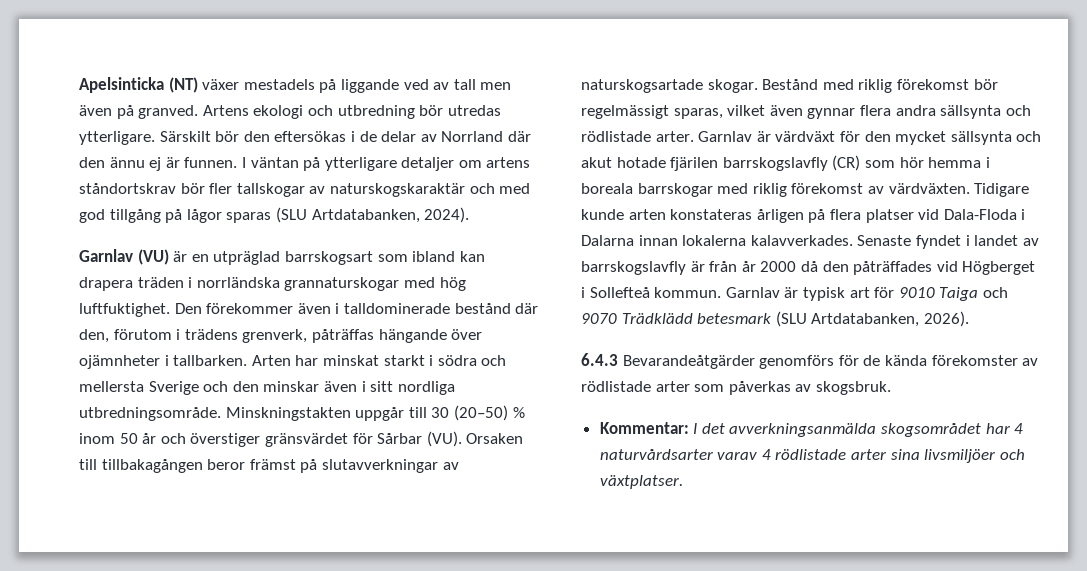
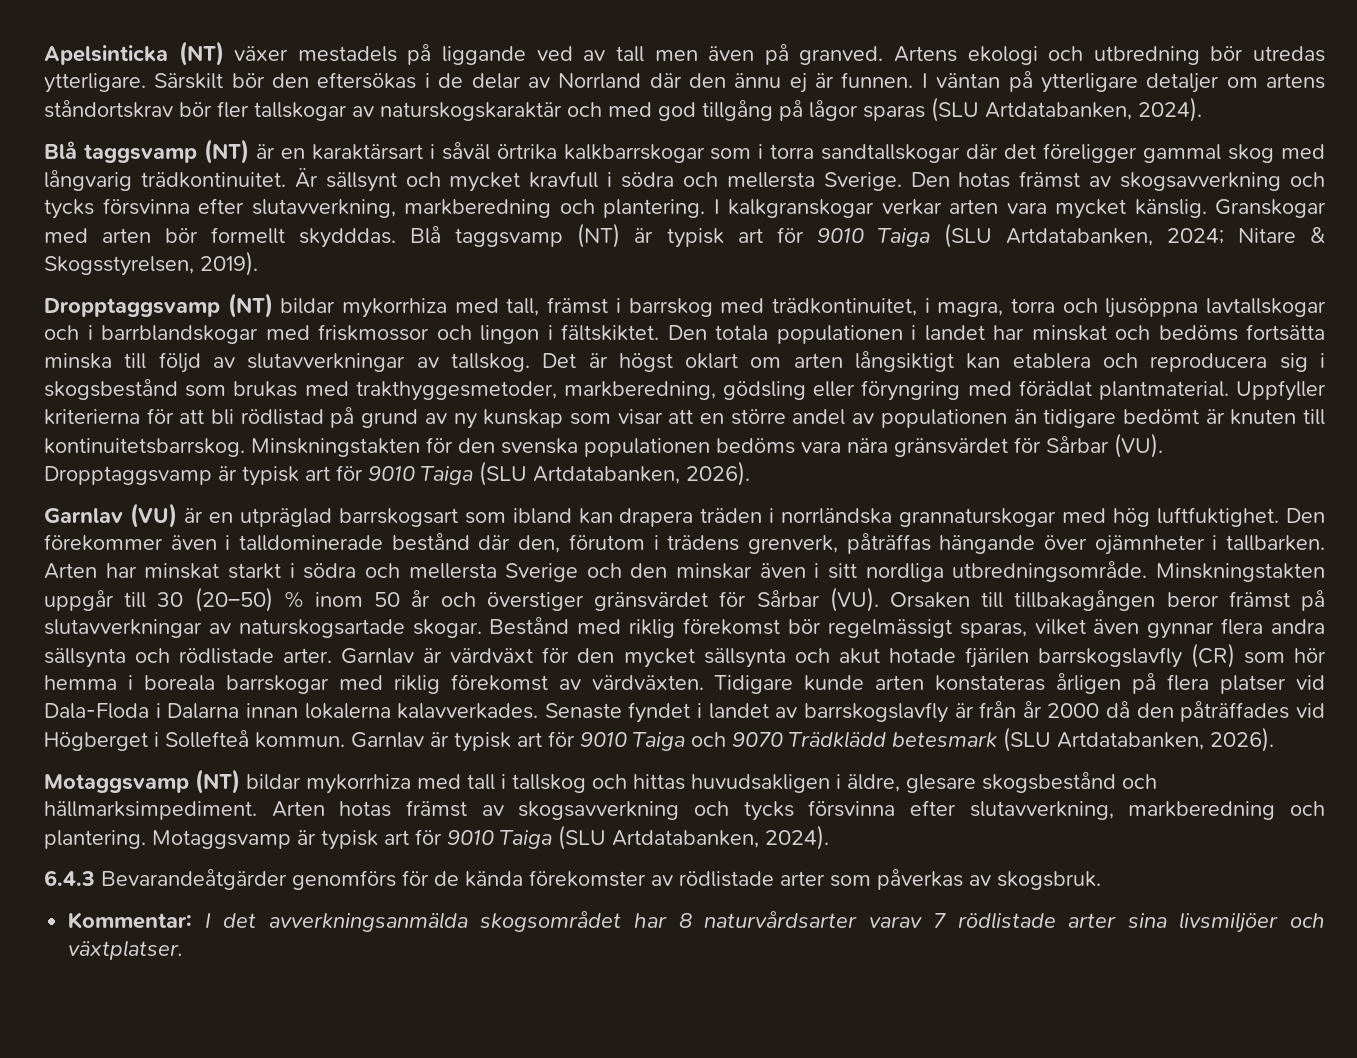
+ Blå taggsvamp (NT) är en karaktärsart i såväl örtrika kalkbarrskogar som i torra sandtallskogar där det föreligger gammal skog med långvarig trädkontinuitet. Är sällsynt och mycket kravfull i södra och mellersta Sverige. Den hotas främst av skogsavverkning och tycks försvinna efter slutavverkning, markberedning och plantering. I kalkgranskogar verkar arten vara mycket känslig. Granskogar med arten bör formellt skydddas. Blå taggsvamp (NT) är typisk art för 9010 Taiga (SLU Artdatabanken, 2024; Nitare & Skogsstyrelsen, 2019).
+ Dropptaggsvamp (NT) bildar mykorrhiza med tall, främst i barrskog med trädkontinuitet, i magra, torra och ljusöppna lavtallskogar och i barrblandskogar med friskmossor och lingon i fältskiktet. Den totala populationen i landet har minskat och bedöms fortsätta minska till följd av slutavverkningar av tallskog. Det är högst oklart om arten långsiktigt kan etablera och reproducera sig i skogsbestånd som brukas med trakthyggesmetoder, markberedning, gödsling eller föryngring med förädlat plantmaterial. Uppfyller kriterierna för att bli rödlistad på grund av ny kunskap som visar att en större andel av populationen än tidigare bedömt är knuten till kontinuitetsbarrskog. Minskningstakten för den svenska populationen bedöms vara nära gränsvärdet för Sårbar (VU). Dropptaggsvamp är typisk art för 9010 Taiga (SLU Artdatabanken, 2026).
+ Motaggsvamp (NT) bildar mykorrhiza med tall i tallskog och hittas huvudsakligen i äldre, glesare skogsbestånd och hällmarksimpediment. Arten hotas främst av skogsavverkning och tycks försvinna efter slutavverkning, markberedning och plantering. Motaggsvamp är typisk art för 9010 Taiga (SLU Artdatabanken, 2024).
- Kommentar: I det avverkningsanmälda skogsområdet har 4 naturvårdsarter varav 4 rödlistade arter sina livsmiljöer och växtplatser.
+ Kommentar: I det avverkningsanmälda skogsområdet har 8 naturvårdsarter varav 7 rödlistade arter sina livsmiljöer och växtplatser.

